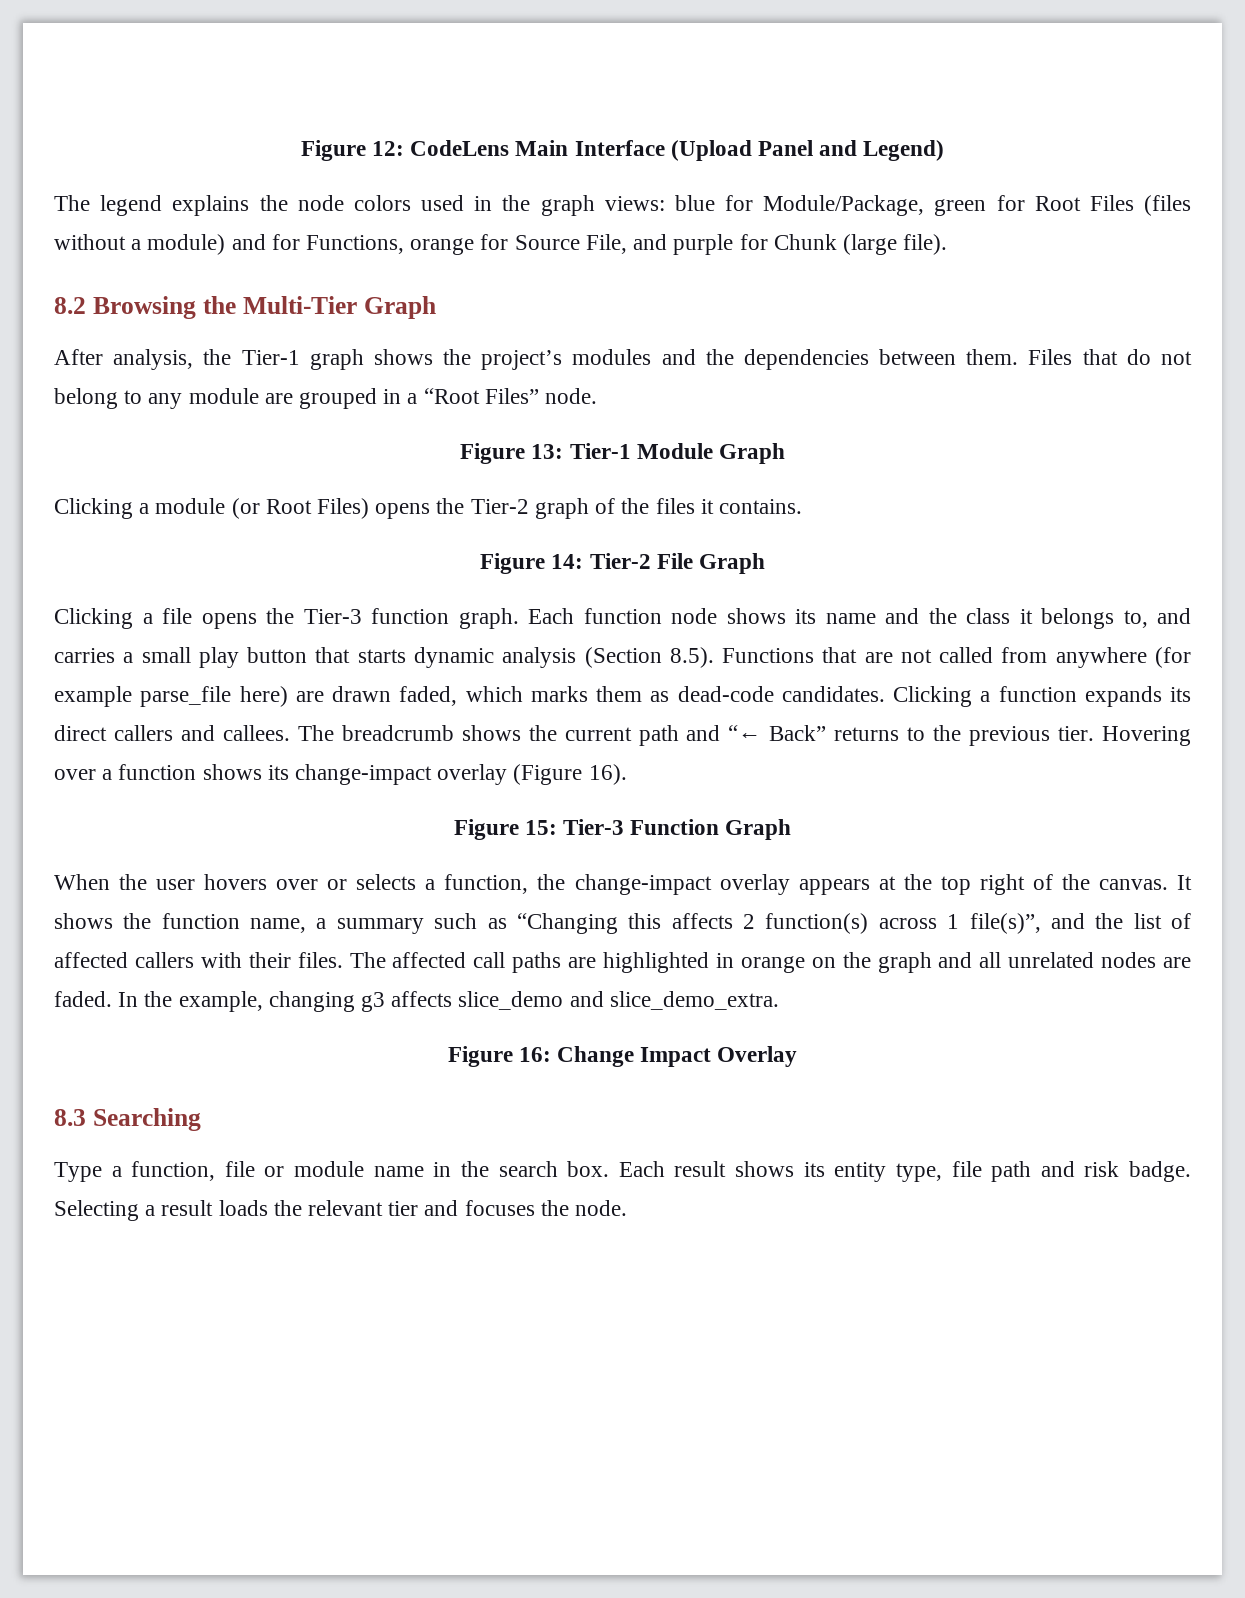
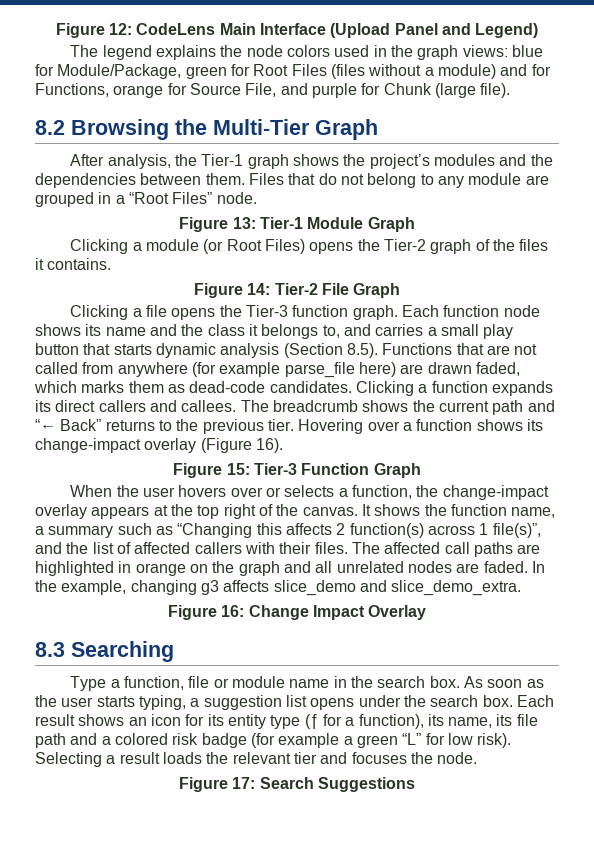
- Each result shows its entity type, file path and risk badge.
+ As soon as the user starts typing, a suggestion list opens under the search box. Each result shows an icon for its entity type (ƒ for a function), its name, its file path and a colored risk badge (for example a green “L” for low risk).
+ Figure 17: Search Suggestions

